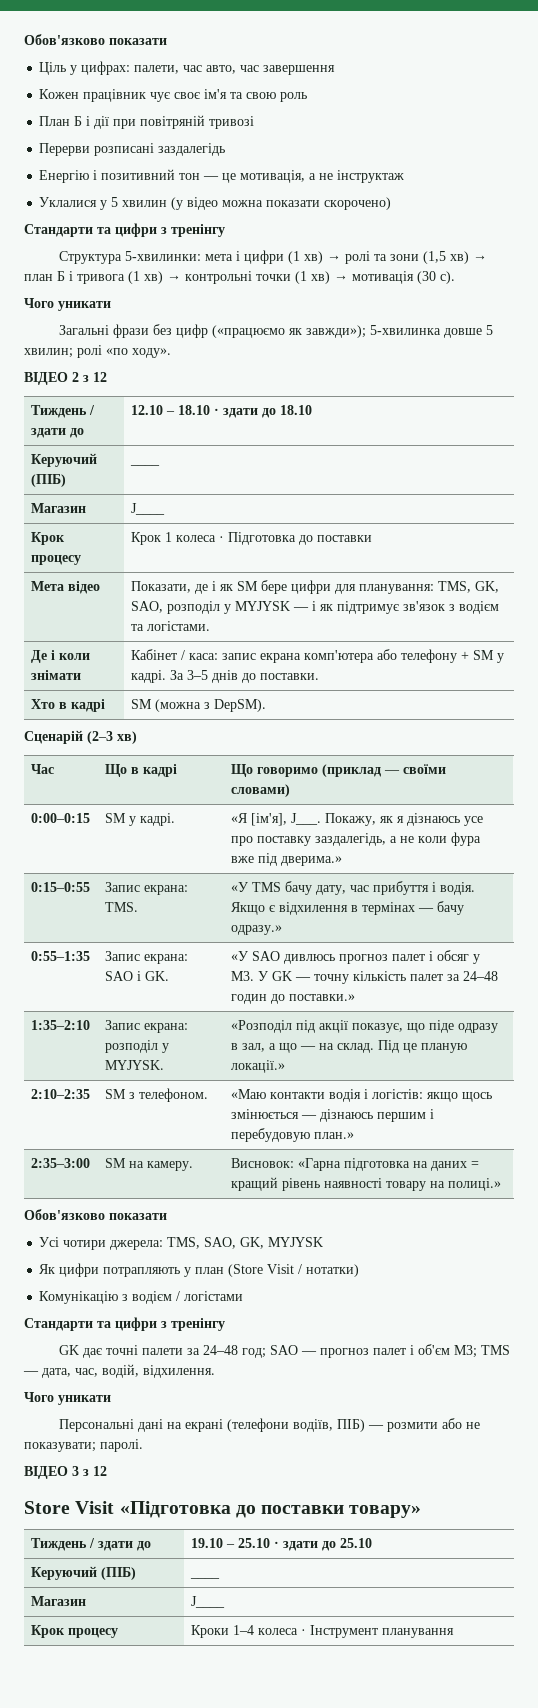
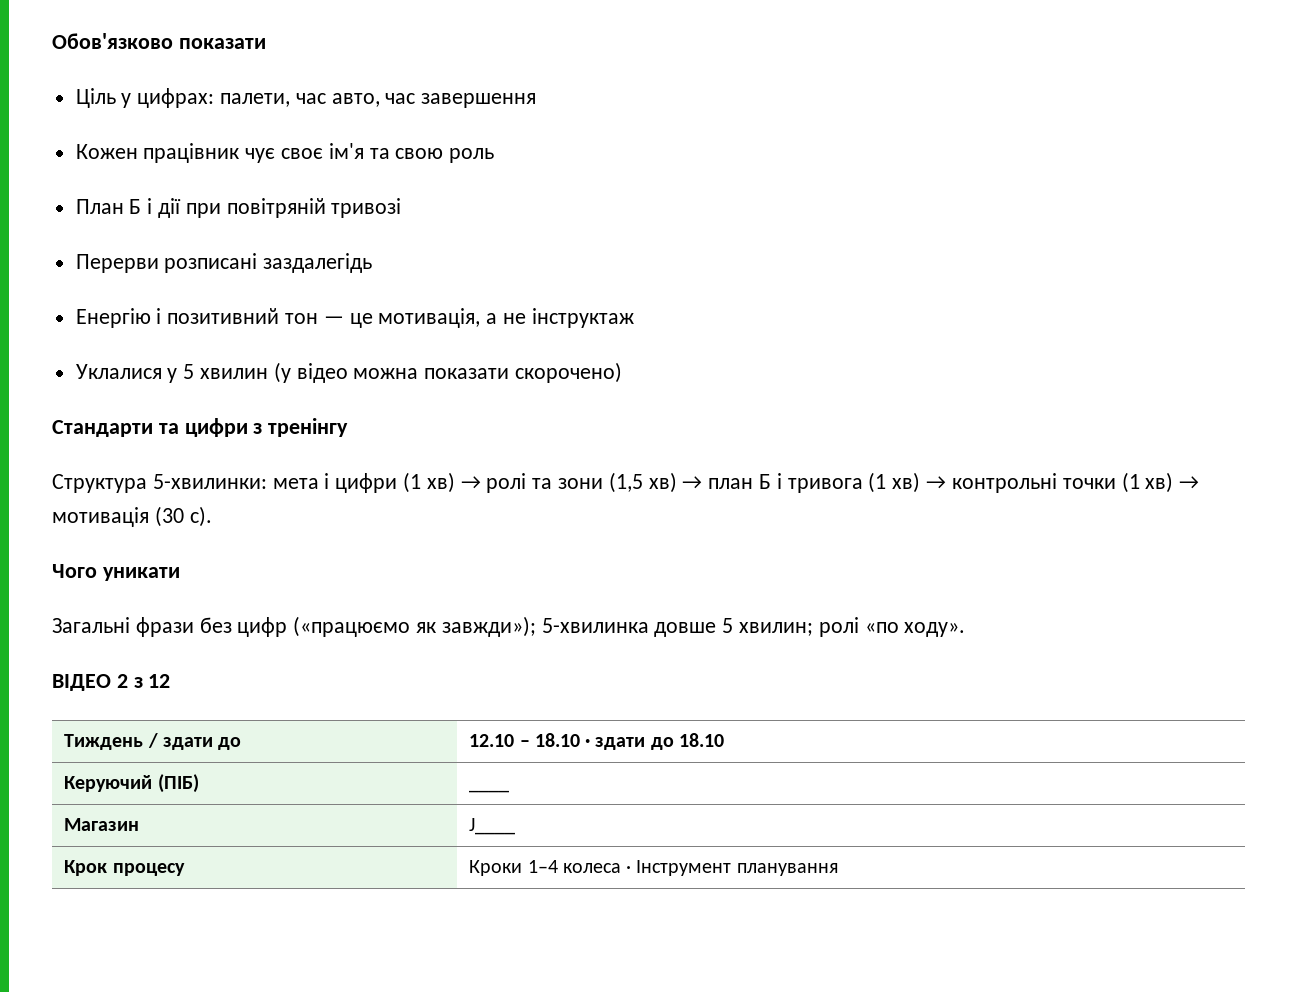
- Крок процесу | Крок 1 колеса · Підготовка до поставки
- Мета відео | Показати, де і як SM бере цифри для планування: TMS, GK, SAO, розподіл у MYJYSK — і як підтримує зв'язок з водієм та логістами.
- Де і коли знімати | Кабінет / каса: запис екрана комп'ютера або телефону + SM у кадрі. За 3–5 днів до поставки.
- Хто в кадрі | SM (можна з DepSM).
- Сценарій (2–3 хв)
- Час | Що в кадрі | Що говоримо (приклад — своїми словами)
- 0:00–0:15 | SM у кадрі. | «Я [ім'я], J___. Покажу, як я дізнаюсь усе про поставку заздалегідь, а не коли фура вже під дверима.»
- 0:15–0:55 | Запис екрана: TMS. | «У TMS бачу дату, час прибуття і водія. Якщо є відхилення в термінах — бачу одразу.»
- 0:55–1:35 | Запис екрана: SAO і GK. | «У SAO дивлюсь прогноз палет і обсяг у М3. У GK — точну кількість палет за 24–48 годин до поставки.»
- 1:35–2:10 | Запис екрана: розподіл у MYJYSK. | «Розподіл під акції показує, що піде одразу в зал, а що — на склад. Під це планую локації.»
- 2:10–2:35 | SM з телефоном. | «Маю контакти водія і логістів: якщо щось змінюється — дізнаюсь першим і перебудовую план.»
- 2:35–3:00 | SM на камеру. | Висновок: «Гарна підготовка на даних = кращий рівень наявності товару на полиці.»
- Обов'язково показати
- Усі чотири джерела: TMS, SAO, GK, MYJYSK
- Як цифри потрапляють у план (Store Visit / нотатки)
- Комунікацію з водієм / логістами
- Стандарти та цифри з тренінгу
- GK дає точні палети за 24–48 год; SAO — прогноз палет і об'єм М3; TMS — дата, час, водій, відхилення.
- Чого уникати
- Персональні дані на екрані (телефони водіїв, ПІБ) — розмити або не показувати; паролі.
- ВІДЕО 3 з 12
- Store Visit «Підготовка до поставки товару»
- Тиждень / здати до | 19.10 – 25.10 · здати до 25.10
- Керуючий (ПІБ) | ____
- Магазин | J____

